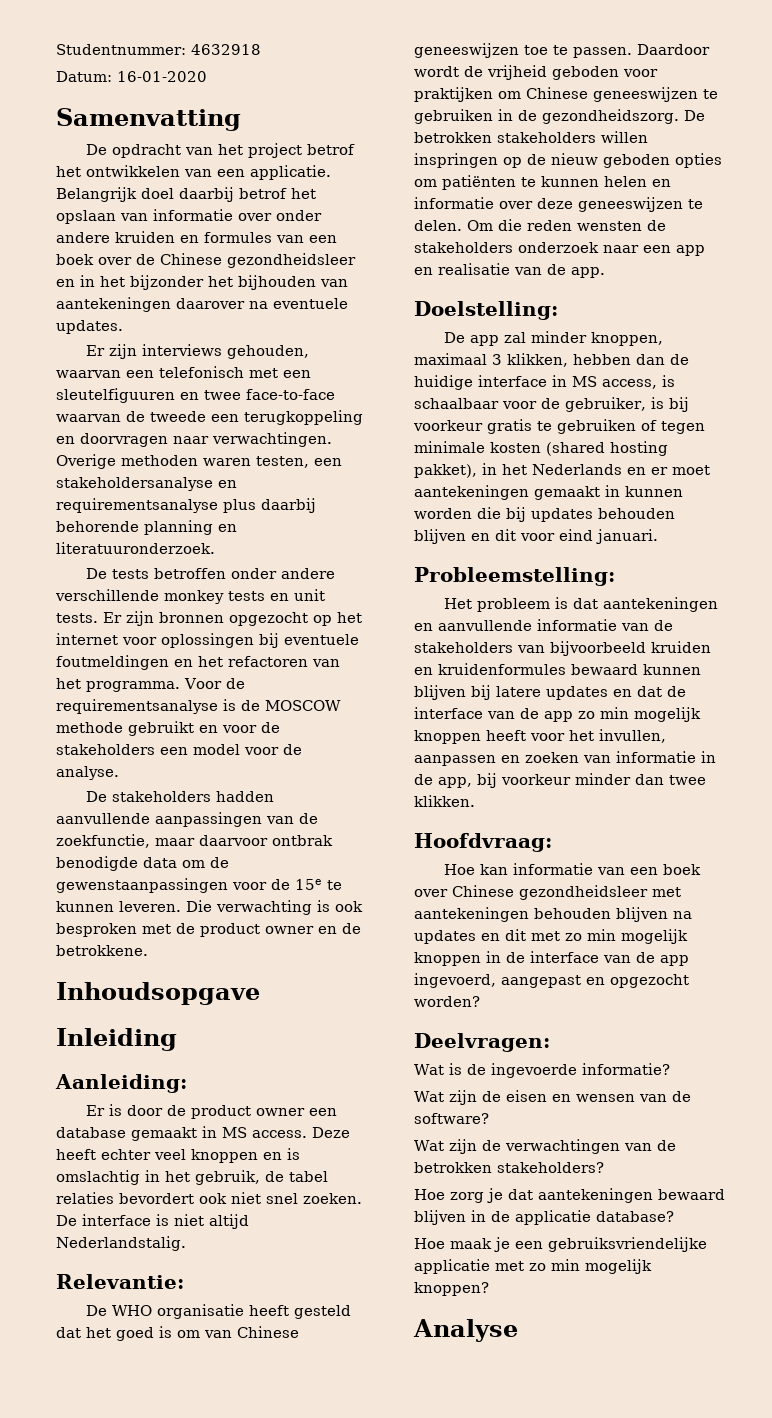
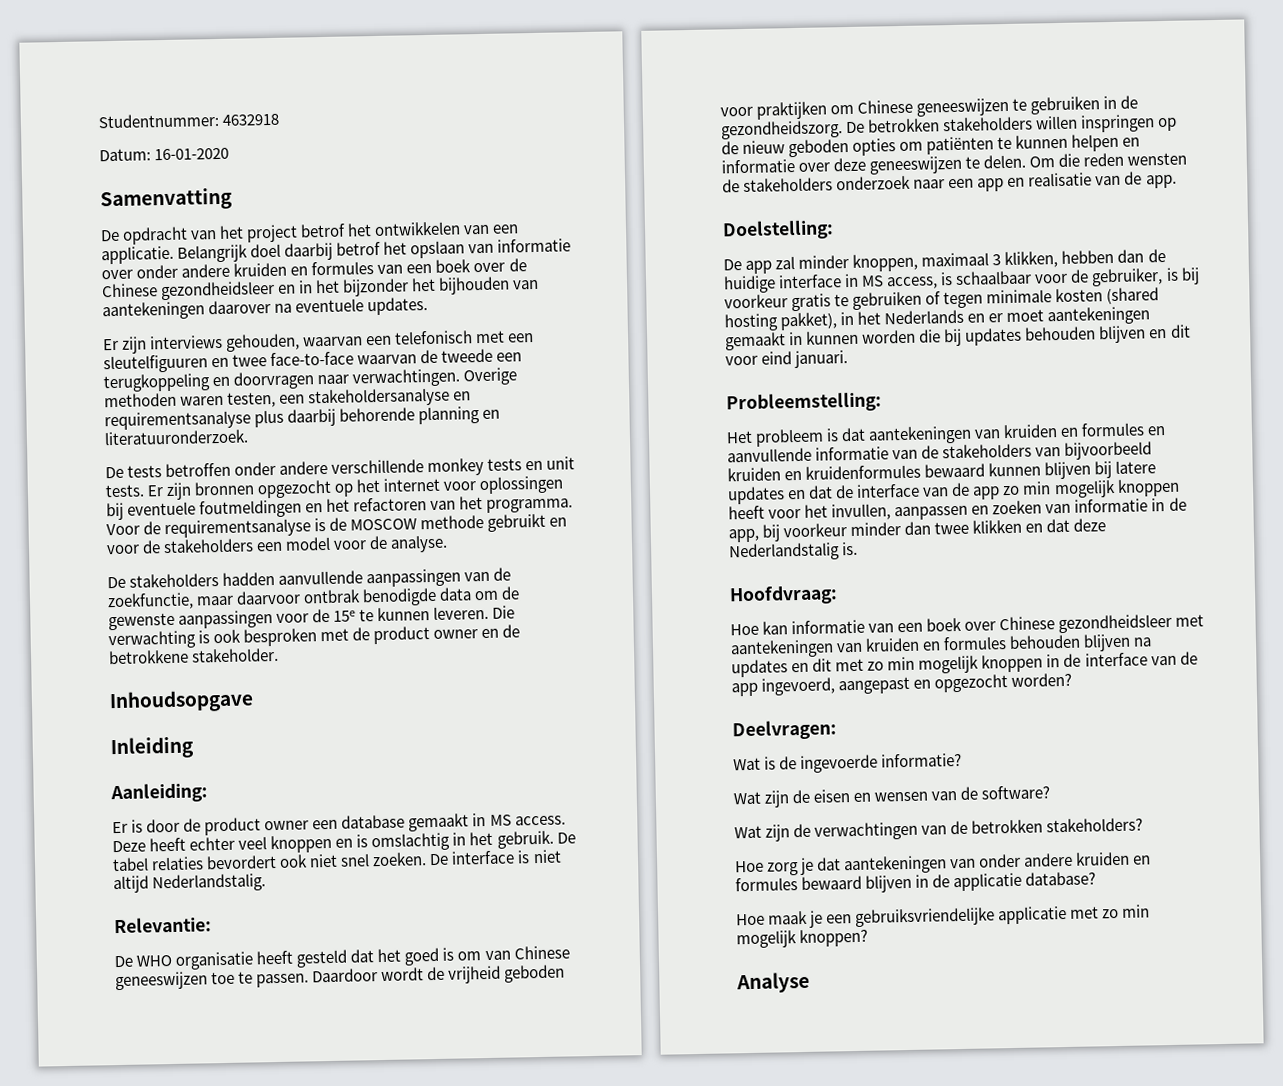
- De stakeholders hadden aanvullende aanpassingen van de zoekfunctie, maar daarvoor ontbrak benodigde data om de gewenstaanpassingen voor de 15e te kunnen leveren.
+ De stakeholders hadden aanvullende aanpassingen van de zoekfunctie, maar daarvoor ontbrak benodigde data om de gewenste aanpassingen voor de 15e te kunnen leveren.
- Die verwachting is ook besproken met de product owner en de betrokkene.
+ Die verwachting is ook besproken met de product owner en de betrokkene stakeholder.
- Deze heeft echter veel knoppen en is omslachtig in het gebruik, de tabel relaties bevordert ook niet snel zoeken.
+ Deze heeft echter veel knoppen en is omslachtig in het gebruik. De tabel relaties bevordert ook niet snel zoeken.
- De betrokken stakeholders willen inspringen op de nieuw geboden opties om patiënten te kunnen helen en informatie over deze geneeswijzen te delen.
+ De betrokken stakeholders willen inspringen op de nieuw geboden opties om patiënten te kunnen helpen en informatie over deze geneeswijzen te delen.
- Het probleem is dat aantekeningen en aanvullende informatie van de stakeholders van bijvoorbeeld kruiden en kruidenformules bewaard kunnen blijven bij latere updates en dat de interface van de app zo min mogelijk knoppen heeft voor het invullen, aanpassen en zoeken van informatie in de app, bij voorkeur minder dan twee klikken.
+ Het probleem is dat aantekeningen van kruiden en formules en aanvullende informatie van de stakeholders van bijvoorbeeld kruiden en kruidenformules bewaard kunnen blijven bij latere updates en dat de interface van de app zo min mogelijk knoppen heeft voor het invullen, aanpassen en zoeken van informatie in de app, bij voorkeur minder dan twee klikken en dat deze Nederlandstalig is.
- Hoe kan informatie van een boek over Chinese gezondheidsleer met aantekeningen behouden blijven na updates en dit met zo min mogelijk knoppen in de interface van de app ingevoerd, aangepast en opgezocht worden?
+ Hoe kan informatie van een boek over Chinese gezondheidsleer met aantekeningen van kruiden en formules behouden blijven na updates en dit met zo min mogelijk knoppen in de interface van de app ingevoerd, aangepast en opgezocht worden?
- Hoe zorg je dat aantekeningen bewaard blijven in de applicatie database?
+ Hoe zorg je dat aantekeningen van onder andere kruiden en formules bewaard blijven in de applicatie database?

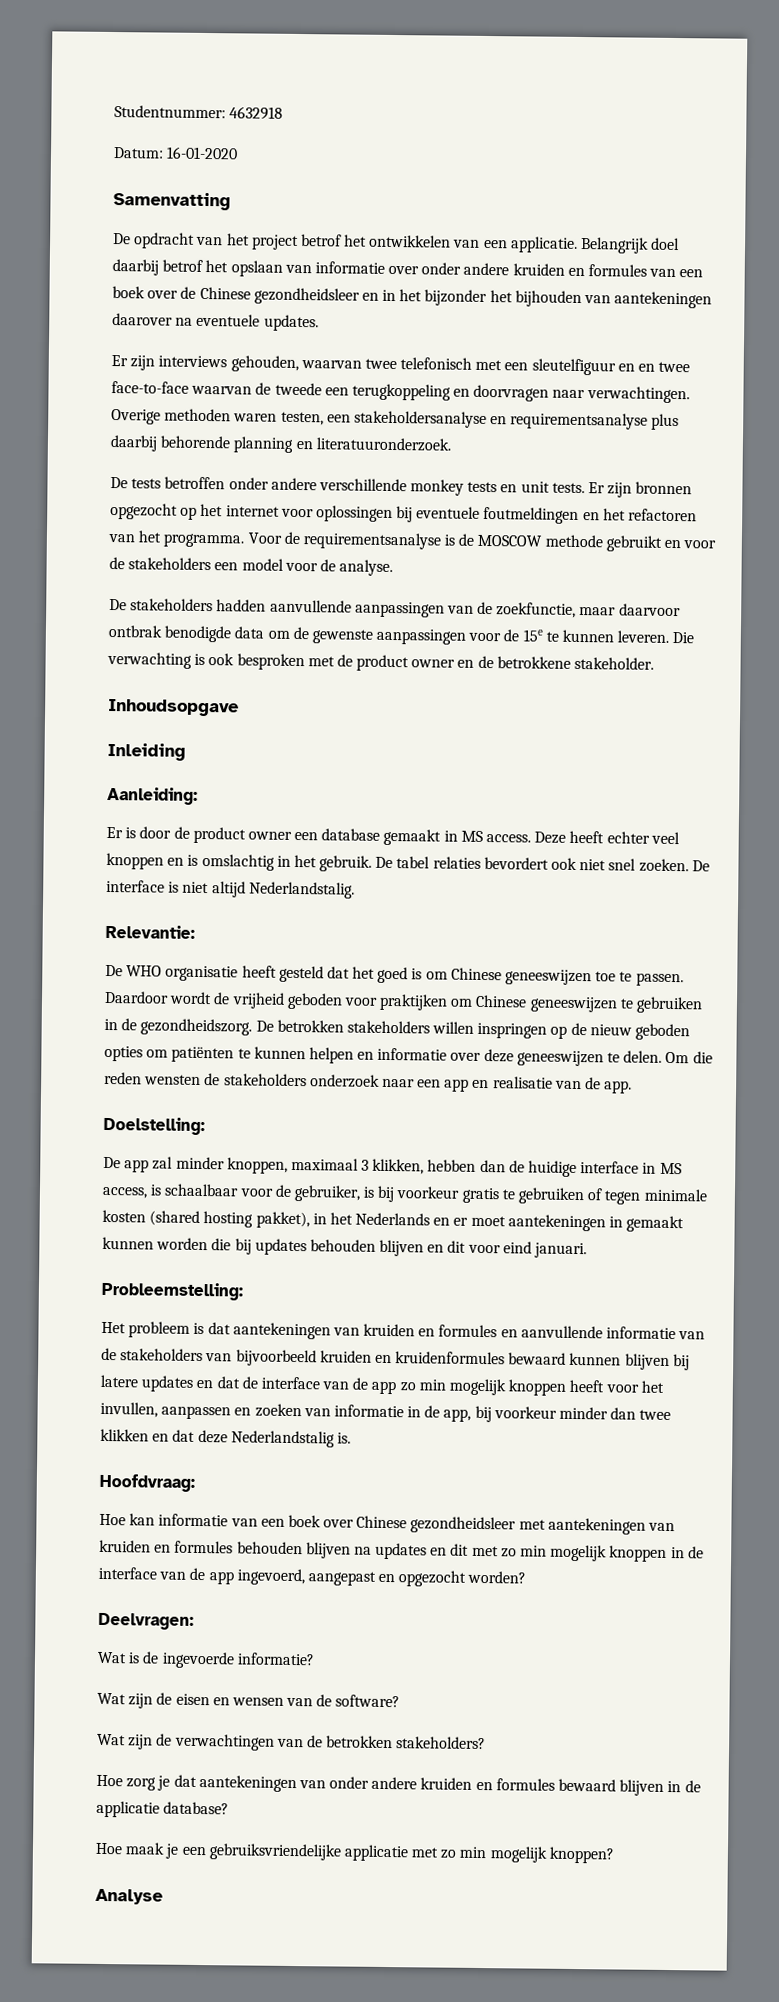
- Er zijn interviews gehouden, waarvan een telefonisch met een sleutelfiguuren en twee face-to-face waarvan de tweede een terugkoppeling en doorvragen naar verwachtingen.
+ Er zijn interviews gehouden, waarvan twee telefonisch met een sleutelfiguur en en twee face-to-face waarvan de tweede een terugkoppeling en doorvragen naar verwachtingen.
- De WHO organisatie heeft gesteld dat het goed is om van Chinese geneeswijzen toe te passen.
+ De WHO organisatie heeft gesteld dat het goed is om Chinese geneeswijzen toe te passen.
- De app zal minder knoppen, maximaal 3 klikken, hebben dan de huidige interface in MS access, is schaalbaar voor de gebruiker, is bij voorkeur gratis te gebruiken of tegen minimale kosten (shared hosting pakket), in het Nederlands en er moet aantekeningen gemaakt in kunnen worden die bij updates behouden blijven en dit voor eind januari.
+ De app zal minder knoppen, maximaal 3 klikken, hebben dan de huidige interface in MS access, is schaalbaar voor de gebruiker, is bij voorkeur gratis te gebruiken of tegen minimale kosten (shared hosting pakket), in het Nederlands en er moet aantekeningen in gemaakt kunnen worden die bij updates behouden blijven en dit voor eind januari.

